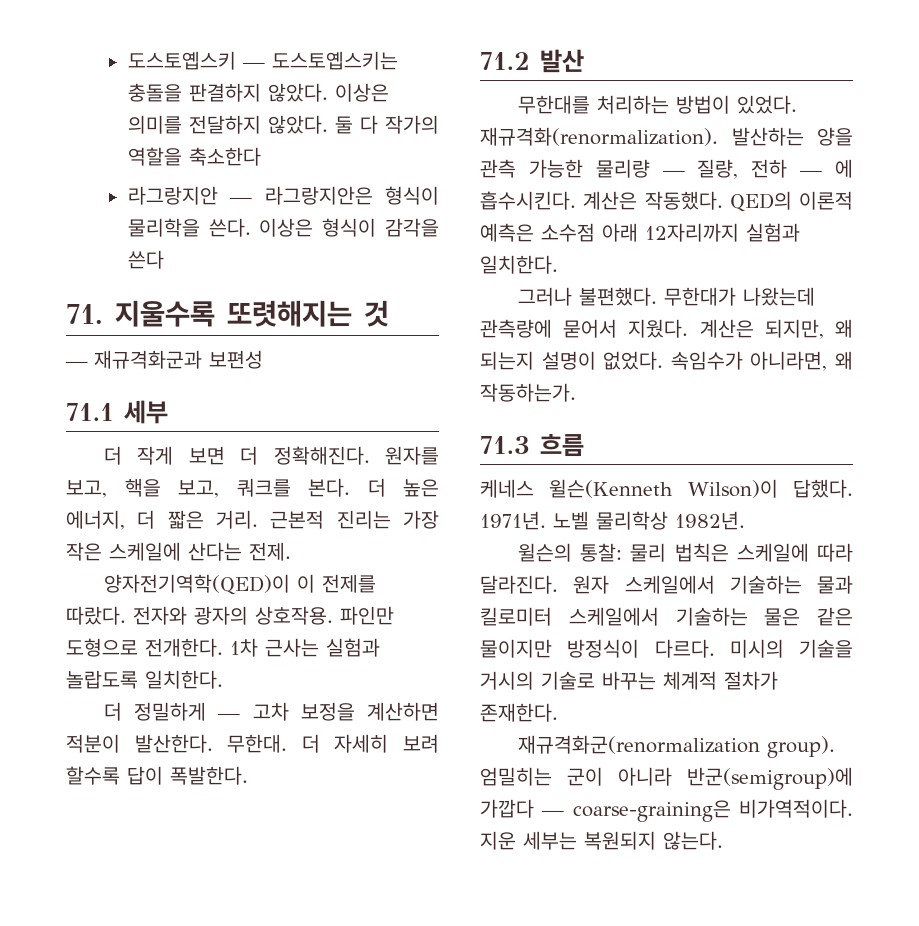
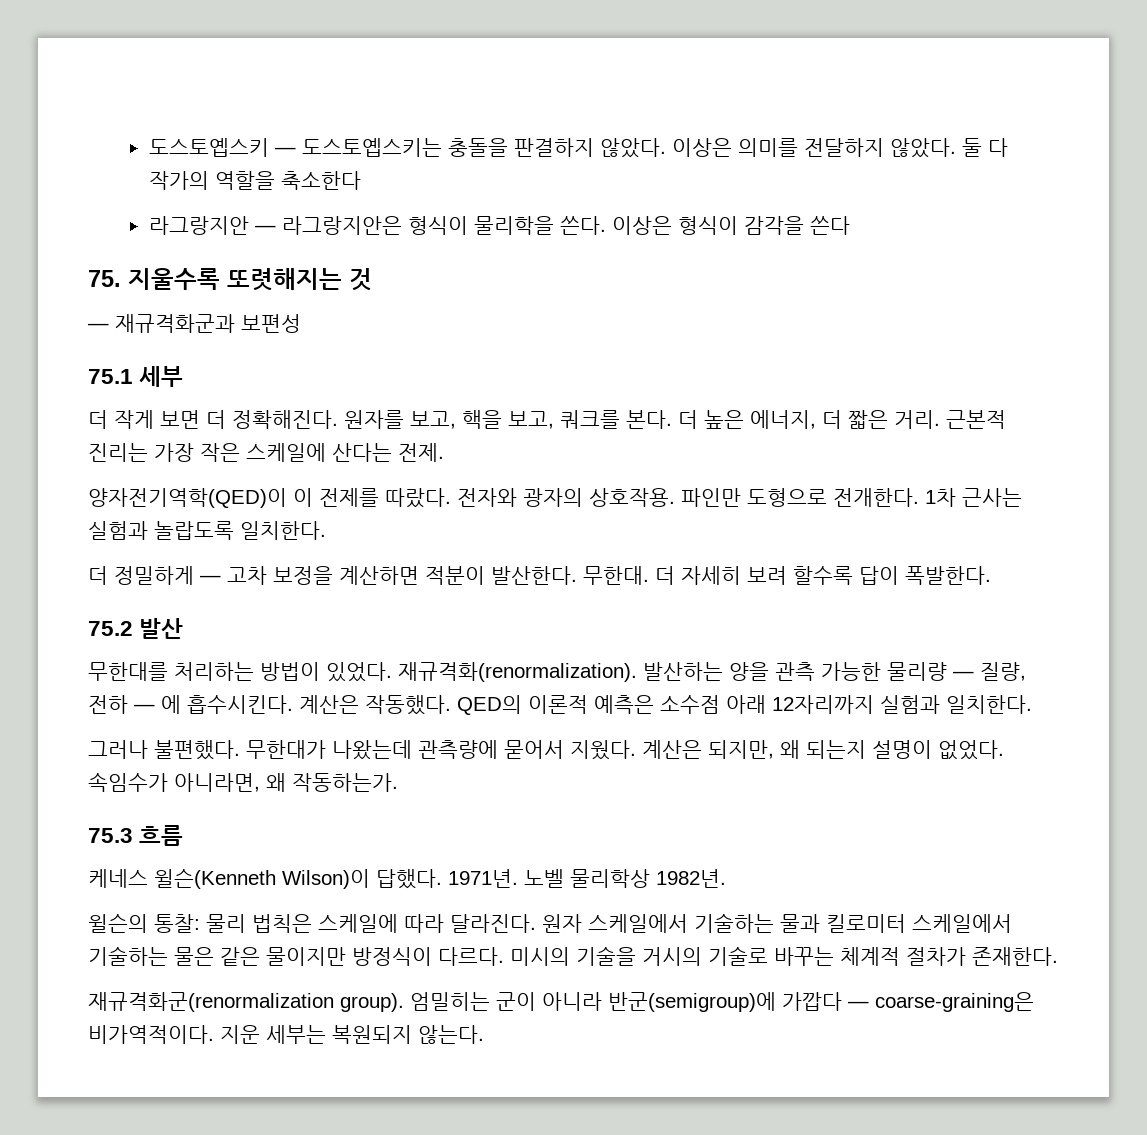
- 71. 지울수록 또렷해지는 것
+ 75. 지울수록 또렷해지는 것
- 71.1 세부
+ 75.1 세부
- 71.2 발산
+ 75.2 발산
- 71.3 흐름
+ 75.3 흐름

